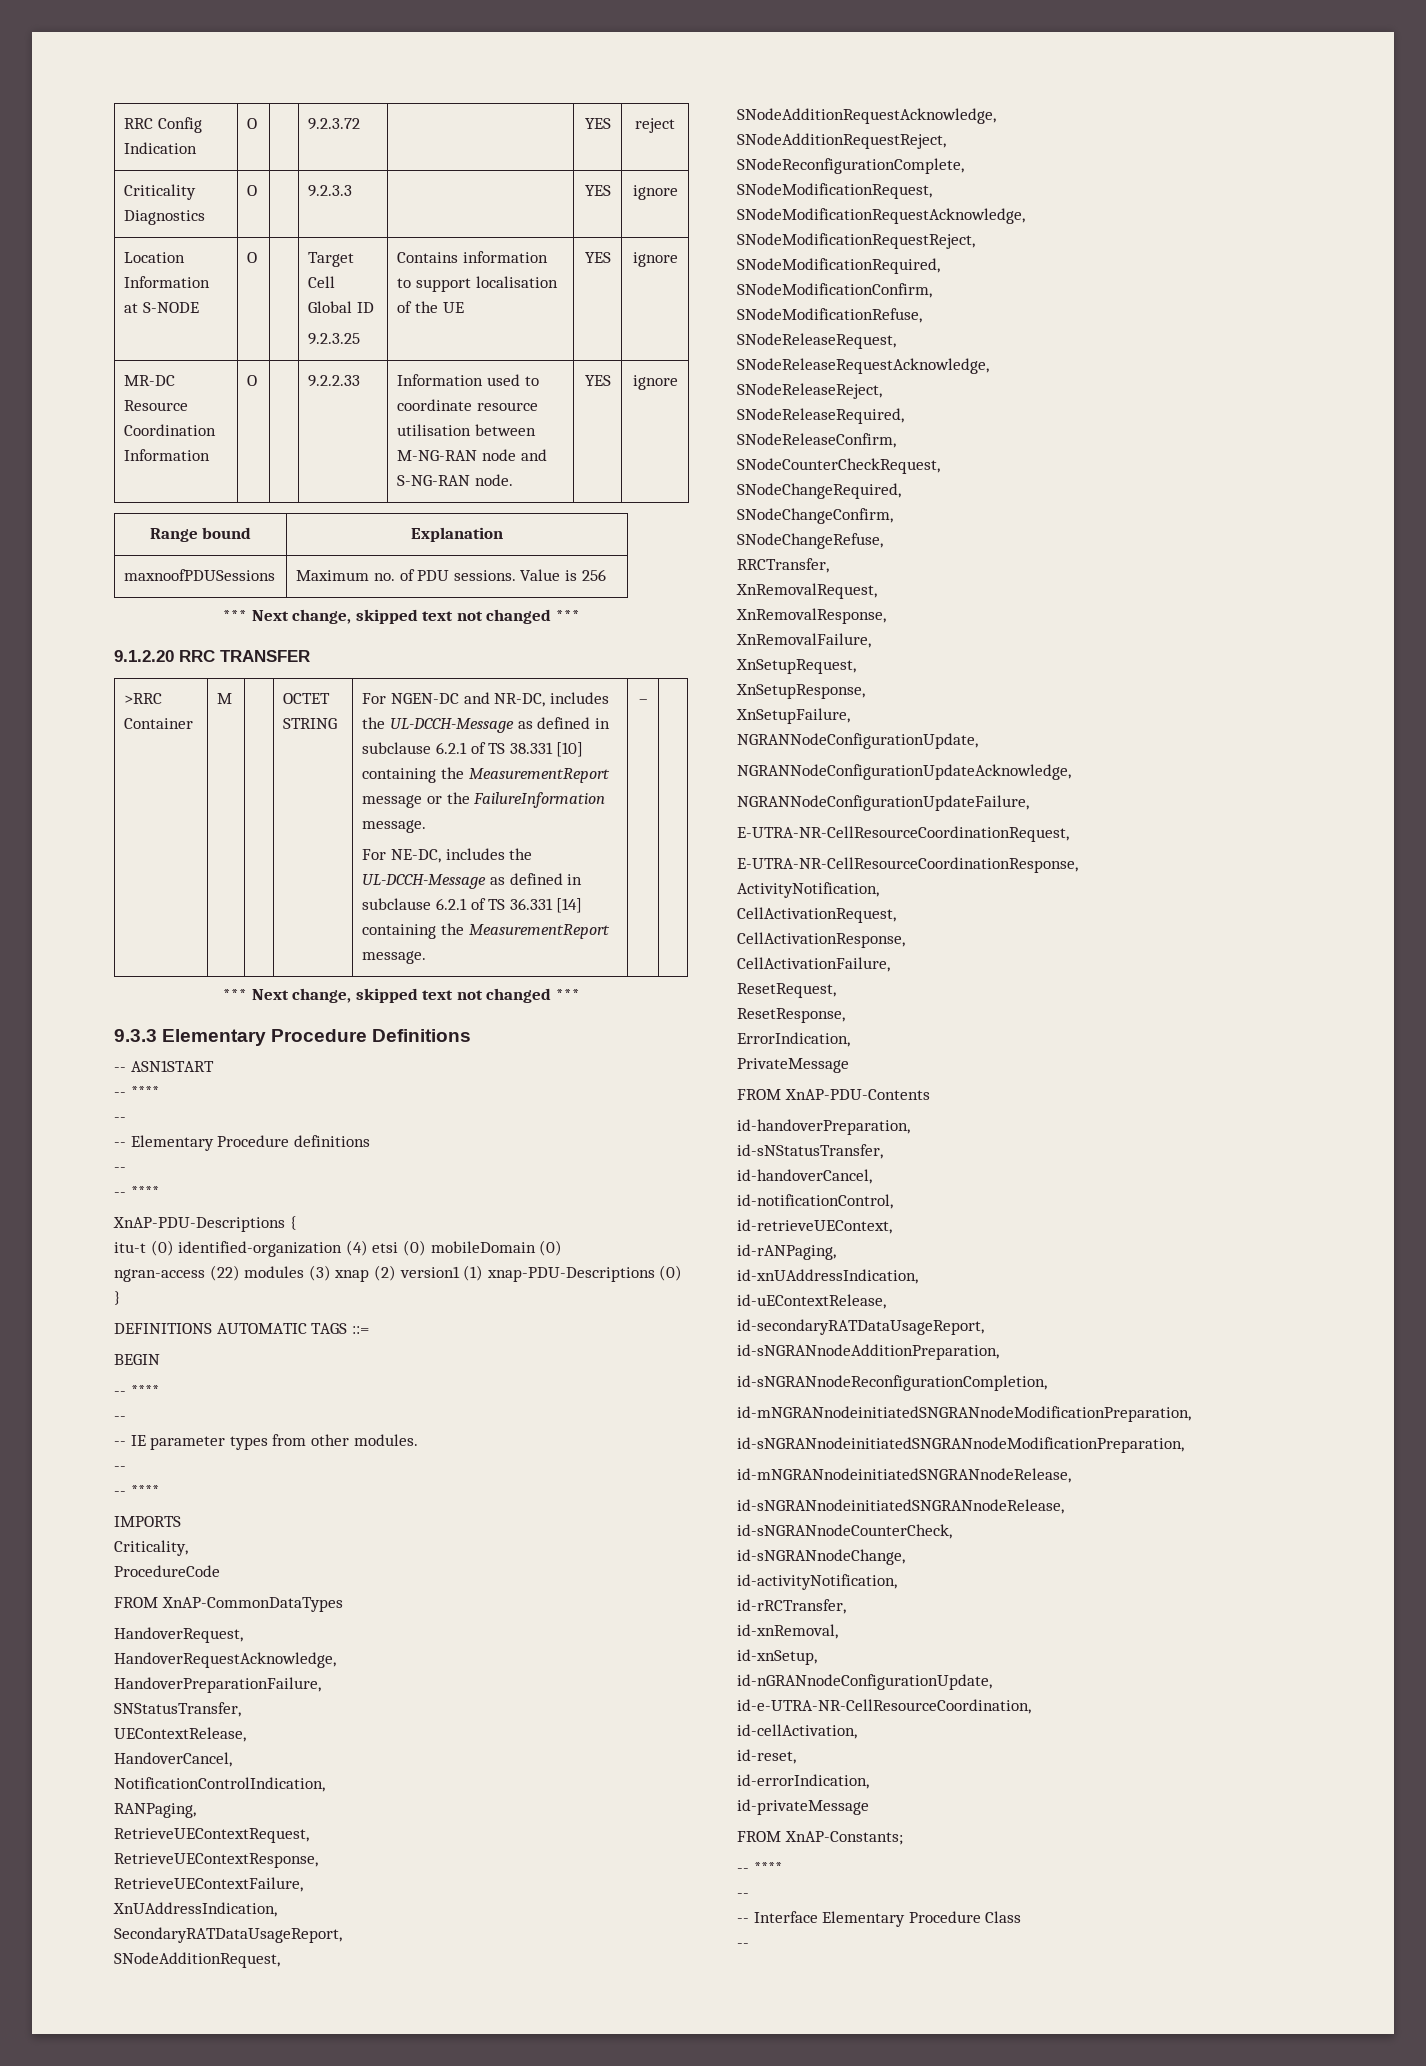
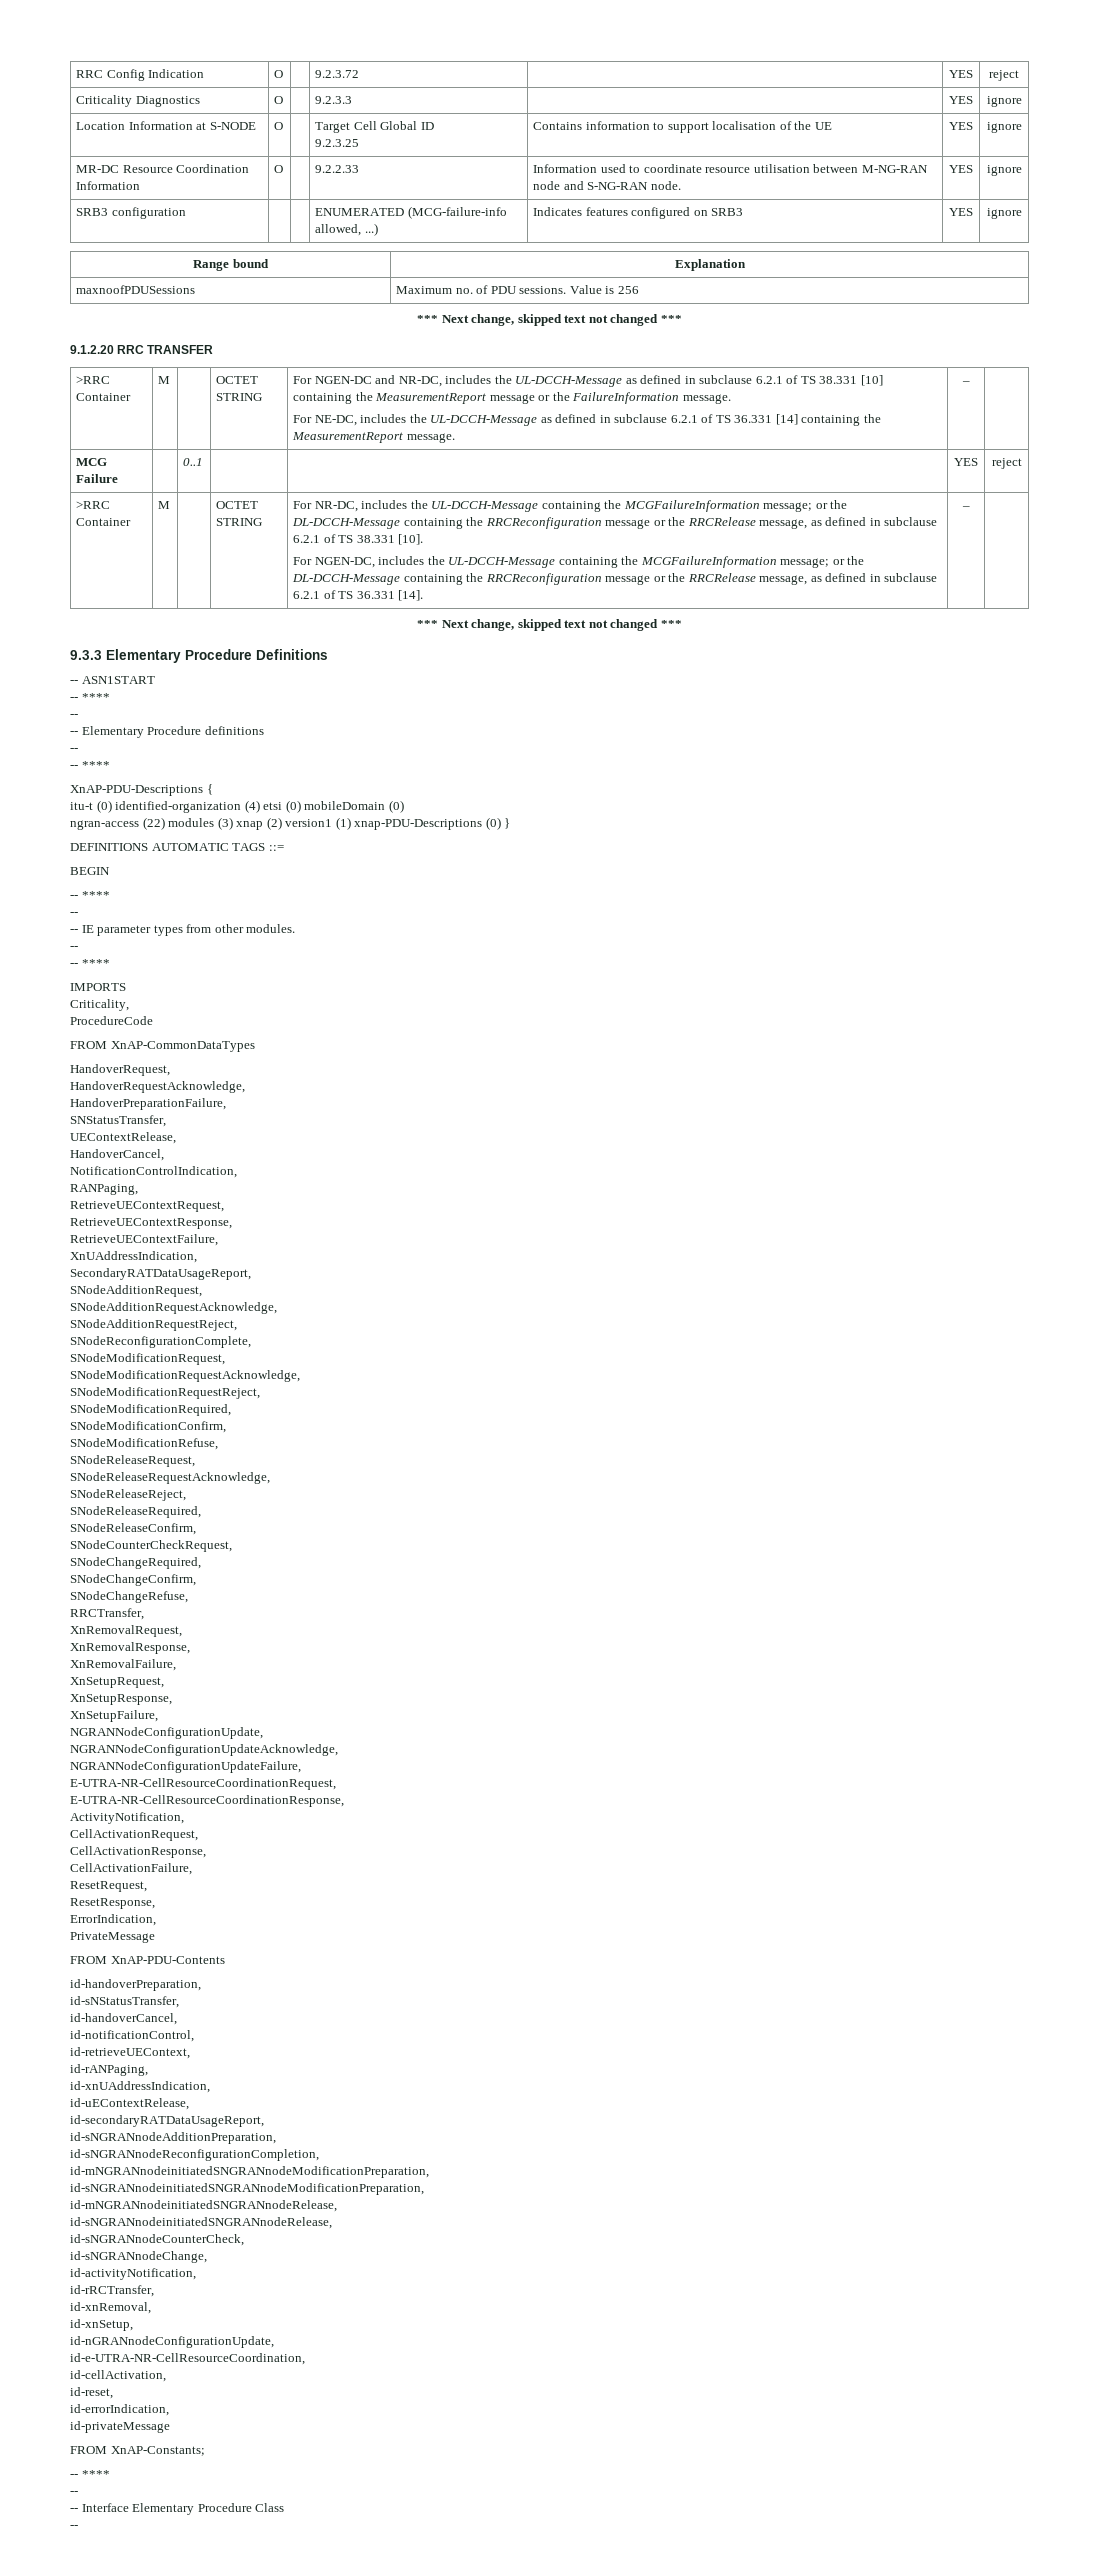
+ SRB3 configuration | | | ENUMERATED (MCG-failure-info allowed, ...) | Indicates features configured on SRB3 | YES | ignore
+ MCG Failure | | 0..1 | | | YES | reject
+ >RRC Container | M | | OCTET STRING | For NR-DC, includes the UL-DCCH-Message containing the MCGFailureInformation message; or the DL-DCCH-Message containing the RRCReconfiguration message or the RRCRelease message, as defined in subclause 6.2.1 of TS 38.331 [10].
+ For NGEN-DC, includes the UL-DCCH-Message containing the MCGFailureInformation message; or the DL-DCCH-Message containing the RRCReconfiguration message or the RRCRelease message, as defined in subclause 6.2.1 of TS 36.331 [14]. | –

